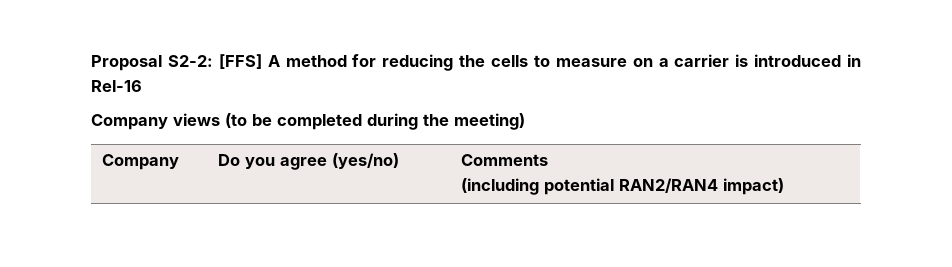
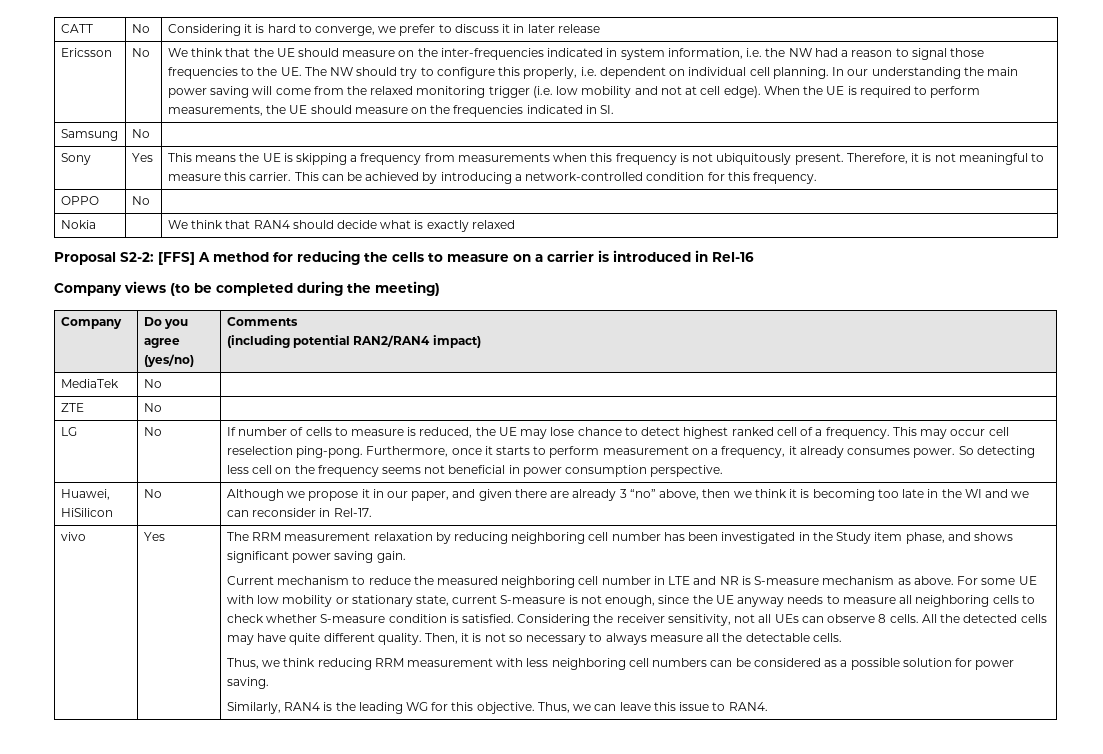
+ CATT | No | Considering it is hard to converge, we prefer to discuss it in later release
+ Ericsson | No | We think that the UE should measure on the inter-frequencies indicated in system information, i.e. the NW had a reason to signal those frequencies to the UE. The NW should try to configure this properly, i.e. dependent on individual cell planning. In our understanding the main power saving will come from the relaxed monitoring trigger (i.e. low mobility and not at cell edge). When the UE is required to perform measurements, the UE should measure on the frequencies indicated in SI.
+ Samsung | No |
+ Sony | Yes | This means the UE is skipping a frequency from measurements when this frequency is not ubiquitously present. Therefore, it is not meaningful to measure this carrier. This can be achieved by introducing a network-controlled condition for this frequency.
+ OPPO | No |
+ Nokia | | We think that RAN4 should decide what is exactly relaxed
+ MediaTek | No |
+ ZTE | No |
+ LG | No | If number of cells to measure is reduced, the UE may lose chance to detect highest ranked cell of a frequency. This may occur cell reselection ping-pong. Furthermore, once it starts to perform measurement on a frequency, it already consumes power. So detecting less cell on the frequency seems not beneficial in power consumption perspective.
+ Huawei, HiSilicon | No | Although we propose it in our paper, and given there are already 3 “no” above, then we think it is becoming too late in the WI and we can reconsider in Rel-17.
+ vivo | Yes | The RRM measurement relaxation by reducing neighboring cell number has been investigated in the Study item phase, and shows significant power saving gain.
+ Current mechanism to reduce the measured neighboring cell number in LTE and NR is S-measure mechanism as above. For some UE with low mobility or stationary state, current S-measure is not enough, since the UE anyway needs to measure all neighboring cells to check whether S-measure condition is satisfied. Considering the receiver sensitivity, not all UEs can observe 8 cells. All the detected cells may have quite different quality. Then, it is not so necessary to always measure all the detectable cells.
+ Thus, we think reducing RRM measurement with less neighboring cell numbers can be considered as a possible solution for power saving.
+ Similarly, RAN4 is the leading WG for this objective. Thus, we can leave this issue to RAN4.

